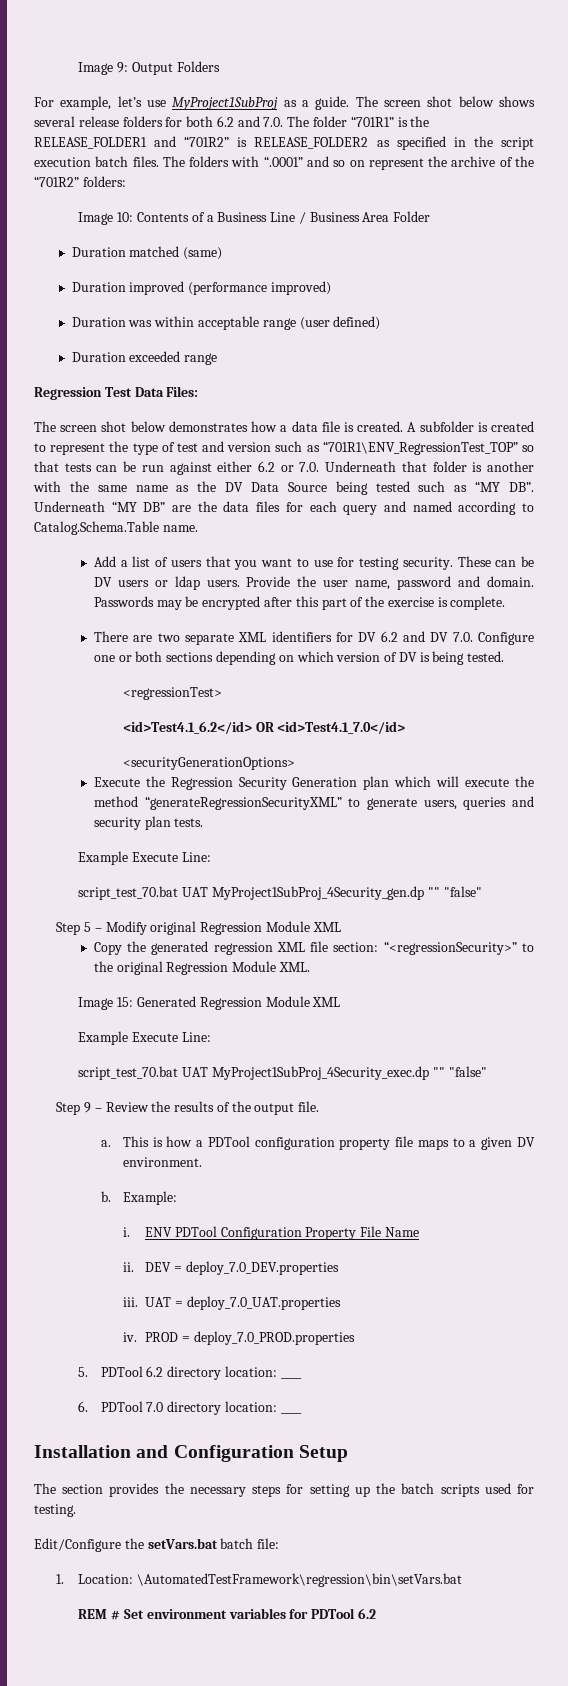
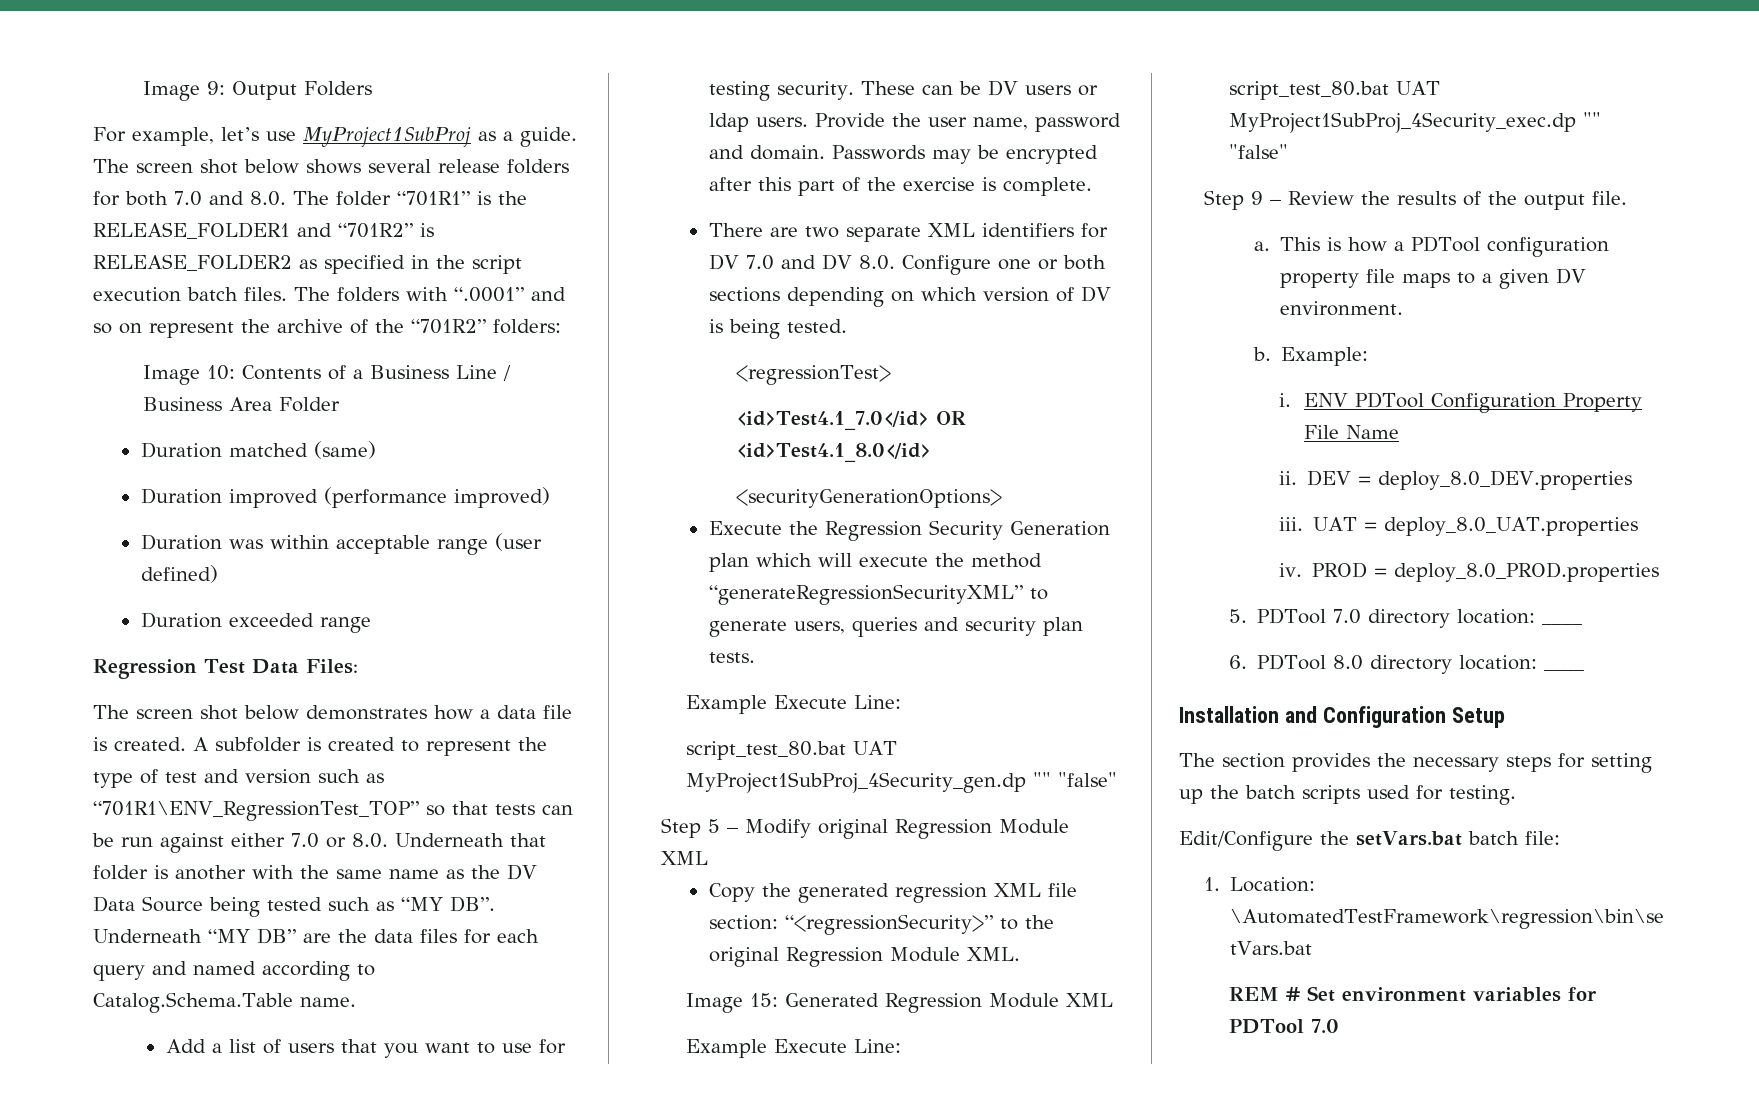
- The screen shot below shows several release folders for both 6.2 and 7.0. The folder “701R1” is the RELEASE_FOLDER1 and “701R2” is RELEASE_FOLDER2 as specified in the script execution batch files.
+ The screen shot below shows several release folders for both 7.0 and 8.0. The folder “701R1” is the RELEASE_FOLDER1 and “701R2” is RELEASE_FOLDER2 as specified in the script execution batch files.
- A subfolder is created to represent the type of test and version such as “701R1\ENV_RegressionTest_TOP” so that tests can be run against either 6.2 or 7.0. Underneath that folder is another with the same name as the DV Data Source being tested such as “MY DB”. Underneath “MY DB” are the data files for each query and named according to Catalog.Schema.Table name.
+ A subfolder is created to represent the type of test and version such as “701R1\ENV_RegressionTest_TOP” so that tests can be run against either 7.0 or 8.0. Underneath that folder is another with the same name as the DV Data Source being tested such as “MY DB”. Underneath “MY DB” are the data files for each query and named according to Catalog.Schema.Table name.
- There are two separate XML identifiers for DV 6.2 and DV 7.0. Configure one or both sections depending on which version of DV is being tested.
+ There are two separate XML identifiers for DV 7.0 and DV 8.0. Configure one or both sections depending on which version of DV is being tested.
- <id>Test4.1_6.2</id> OR <id>Test4.1_7.0</id>
+ <id>Test4.1_7.0</id> OR <id>Test4.1_8.0</id>
- script_test_70.bat UAT MyProject1SubProj_4Security_gen.dp "" "false"
+ script_test_80.bat UAT MyProject1SubProj_4Security_gen.dp "" "false"
- script_test_70.bat UAT MyProject1SubProj_4Security_exec.dp "" "false"
+ script_test_80.bat UAT MyProject1SubProj_4Security_exec.dp "" "false"
- DEV = deploy_7.0_DEV.properties
+ DEV = deploy_8.0_DEV.properties
- UAT = deploy_7.0_UAT.properties
+ UAT = deploy_8.0_UAT.properties
- PROD = deploy_7.0_PROD.properties
+ PROD = deploy_8.0_PROD.properties
- 5. PDTool 6.2 directory location: ____
+ 5. PDTool 7.0 directory location: ____
- 6. PDTool 7.0 directory location: ____
+ 6. PDTool 8.0 directory location: ____
- REM # Set environment variables for PDTool 6.2
+ REM # Set environment variables for PDTool 7.0

